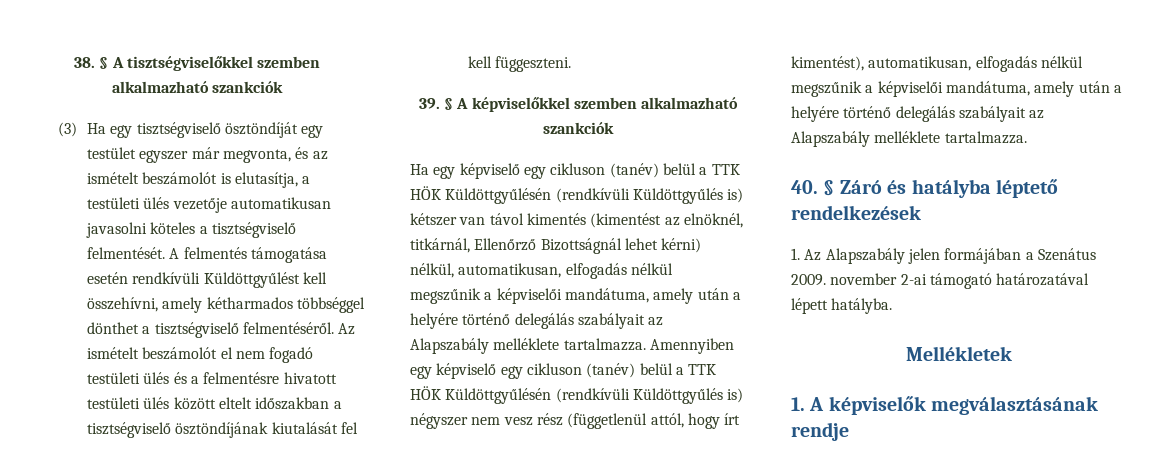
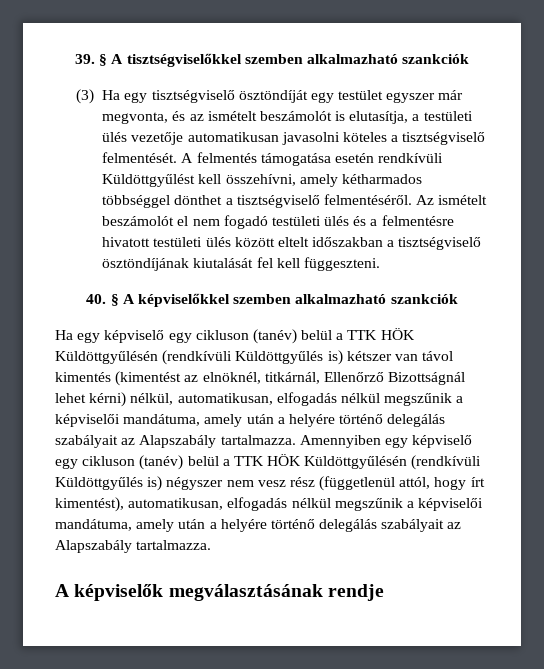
- 38. § A tisztségviselőkkel szemben alkalmazható szankciók
+ 39. § A tisztségviselőkkel szemben alkalmazható szankciók
- 39. § A képviselőkkel szemben alkalmazható szankciók
+ 40. § A képviselőkkel szemben alkalmazható szankciók
- Ha egy képviselő egy cikluson (tanév) belül a TTK HÖK Küldöttgyűlésén (rendkívüli Küldöttgyűlés is) kétszer van távol kimentés (kimentést az elnöknél, titkárnál, Ellenőrző Bizottságnál lehet kérni) nélkül, automatikusan, elfogadás nélkül megszűnik a képviselői mandátuma, amely után a helyére történő delegálás szabályait az Alapszabály melléklete tartalmazza.
+ Ha egy képviselő egy cikluson (tanév) belül a TTK HÖK Küldöttgyűlésén (rendkívüli Küldöttgyűlés is) kétszer van távol kimentés (kimentést az elnöknél, titkárnál, Ellenőrző Bizottságnál lehet kérni) nélkül, automatikusan, elfogadás nélkül megszűnik a képviselői mandátuma, amely után a helyére történő delegálás szabályait az Alapszabály tartalmazza.
- Amennyiben egy képviselő egy cikluson (tanév) belül a TTK HÖK Küldöttgyűlésén (rendkívüli Küldöttgyűlés is) négyszer nem vesz rész (függetlenül attól, hogy írt kimentést), automatikusan, elfogadás nélkül megszűnik a képviselői mandátuma, amely után a helyére történő delegálás szabályait az Alapszabály melléklete tartalmazza.
+ Amennyiben egy képviselő egy cikluson (tanév) belül a TTK HÖK Küldöttgyűlésén (rendkívüli Küldöttgyűlés is) négyszer nem vesz rész (függetlenül attól, hogy írt kimentést), automatikusan, elfogadás nélkül megszűnik a képviselői mandátuma, amely után a helyére történő delegálás szabályait az Alapszabály tartalmazza.
- 40. § Záró és hatályba léptető rendelkezések
- 1. Az Alapszabály jelen formájában a Szenátus 2009. november 2-ai támogató határozatával lépett hatályba.
- Mellékletek
- 1. A képviselők megválasztásának rendje
+ A képviselők megválasztásának rendje

